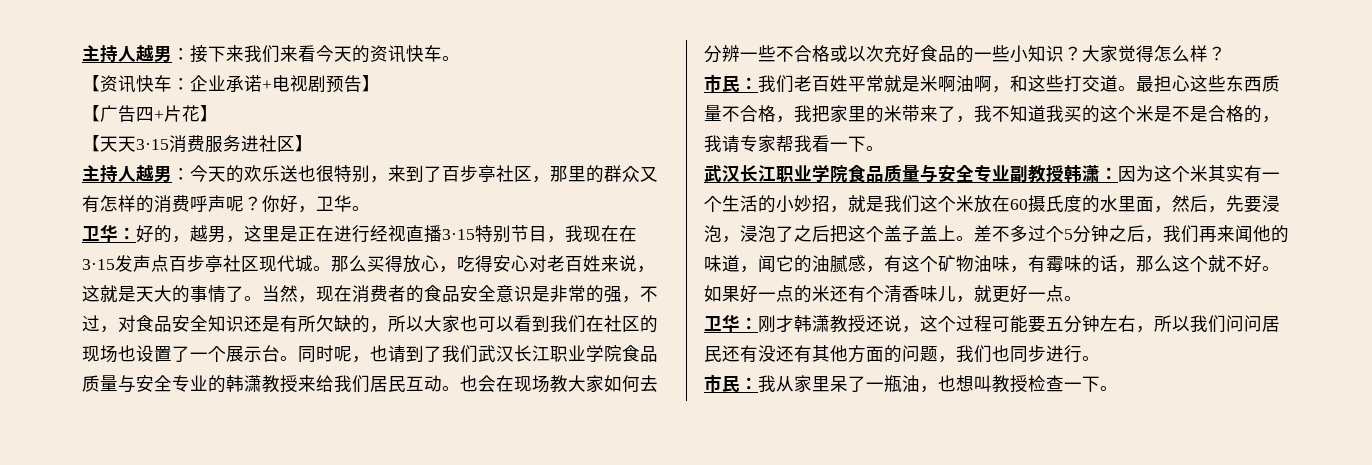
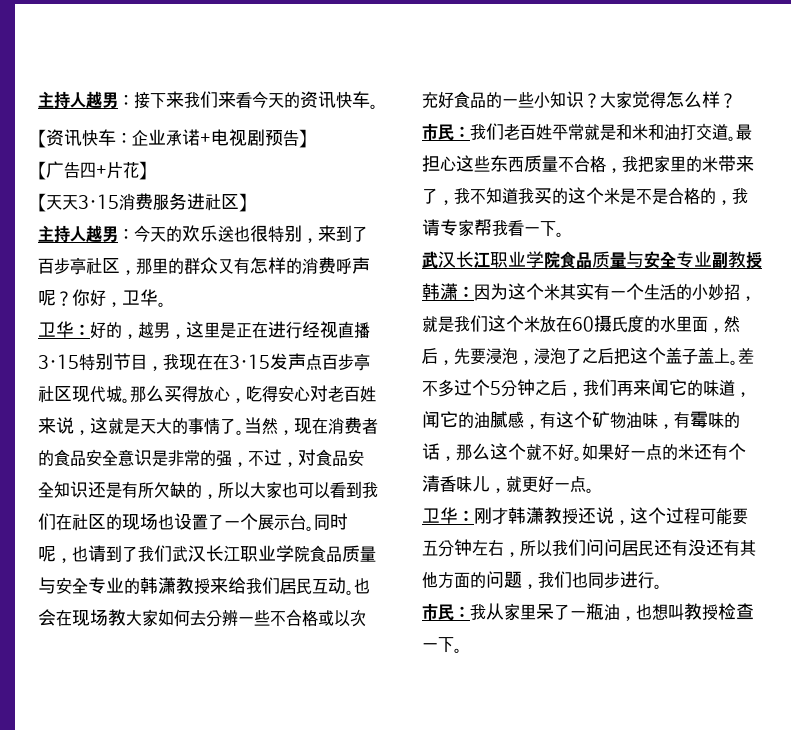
- 市民：我们老百姓平常就是米啊油啊，和这些打交道。
+ 市民：我们老百姓平常就是和米和油打交道。
- 差不多过个5分钟之后，我们再来闻他的味道，闻它的油腻感，有这个矿物油味，有霉味的话，那么这个就不好。
+ 差不多过个5分钟之后，我们再来闻它的味道，闻它的油腻感，有这个矿物油味，有霉味的话，那么这个就不好。

